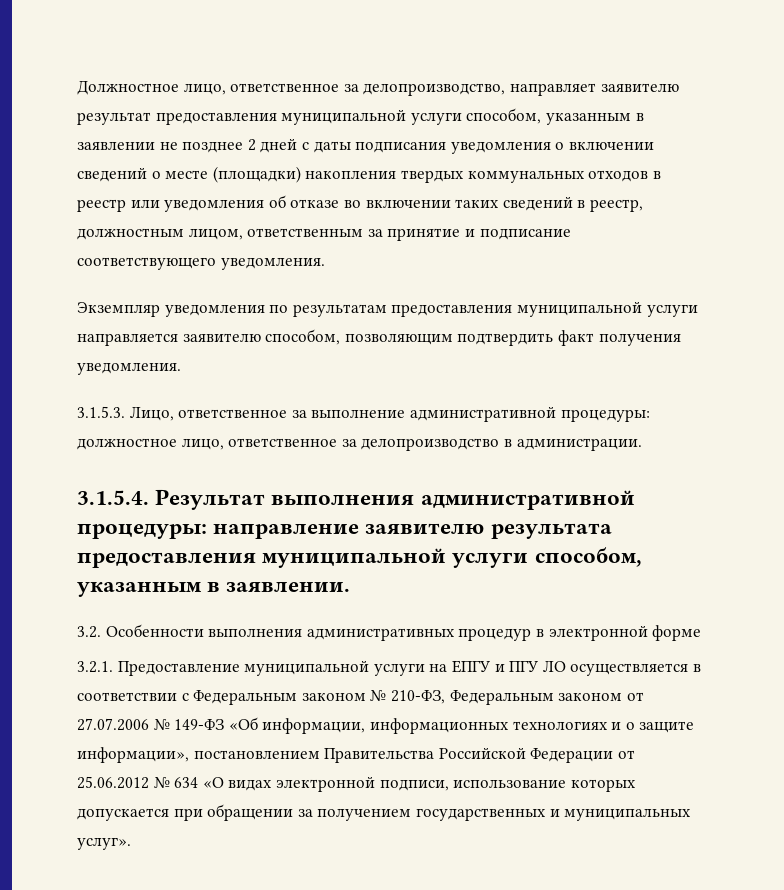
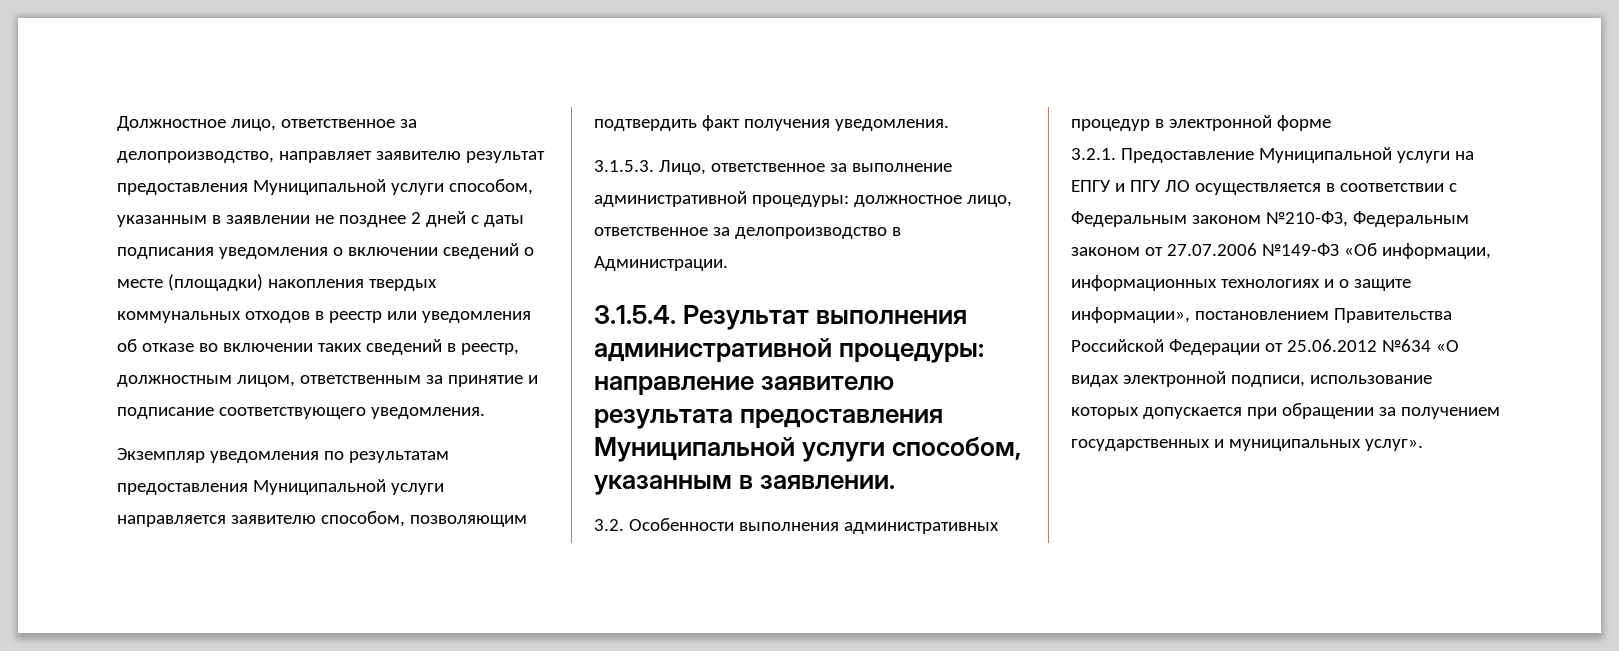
- Должностное лицо, ответственное за делопроизводство, направляет заявителю результат предоставления муниципальной услуги способом, указанным в заявлении не позднее 2 дней с даты подписания уведомления о включении сведений о месте (площадки) накопления твердых коммунальных отходов в реестр или уведомления об отказе во включении таких сведений в реестр, должностным лицом, ответственным за принятие и подписание соответствующего уведомления.
+ Должностное лицо, ответственное за делопроизводство, направляет заявителю результат предоставления Муниципальной услуги способом, указанным в заявлении не позднее 2 дней с даты подписания уведомления о включении сведений о месте (площадки) накопления твердых коммунальных отходов в реестр или уведомления об отказе во включении таких сведений в реестр, должностным лицом, ответственным за принятие и подписание соответствующего уведомления.
- Экземпляр уведомления по результатам предоставления муниципальной услуги направляется заявителю способом, позволяющим подтвердить факт получения уведомления.
+ Экземпляр уведомления по результатам предоставления Муниципальной услуги направляется заявителю способом, позволяющим подтвердить факт получения уведомления.
- 3.1.5.3. Лицо, ответственное за выполнение административной процедуры: должностное лицо, ответственное за делопроизводство в администрации.
+ 3.1.5.3. Лицо, ответственное за выполнение административной процедуры: должностное лицо, ответственное за делопроизводство в Администрации.
- 3.1.5.4. Результат выполнения административной процедуры: направление заявителю результата предоставления муниципальной услуги способом, указанным в заявлении.
+ 3.1.5.4. Результат выполнения административной процедуры: направление заявителю результата предоставления Муниципальной услуги способом, указанным в заявлении.
- 3.2.1. Предоставление муниципальной услуги на ЕПГУ и ПГУ ЛО осуществляется в соответствии с Федеральным законом № 210-ФЗ, Федеральным законом от 27.07.2006 № 149-ФЗ «Об информации, информационных технологиях и о защите информации», постановлением Правительства Российской Федерации от 25.06.2012 № 634 «О видах электронной подписи, использование которых допускается при обращении за получением государственных и муниципальных услуг».
+ 3.2.1. Предоставление Муниципальной услуги на ЕПГУ и ПГУ ЛО осуществляется в соответствии с Федеральным законом №210-ФЗ, Федеральным законом от 27.07.2006 №149-ФЗ «Об информации, информационных технологиях и о защите информации», постановлением Правительства Российской Федерации от 25.06.2012 №634 «О видах электронной подписи, использование которых допускается при обращении за получением государственных и муниципальных услуг».

